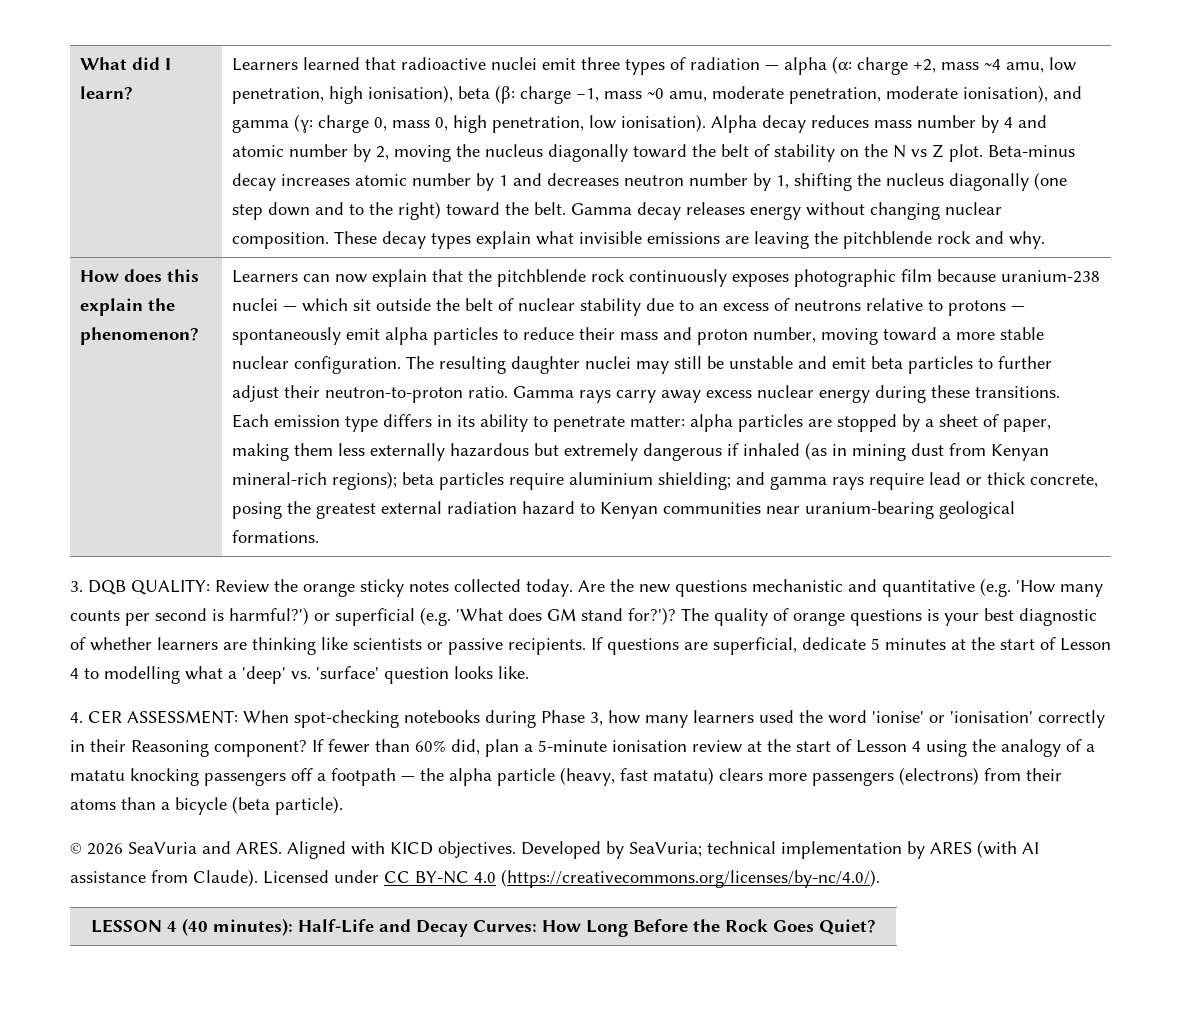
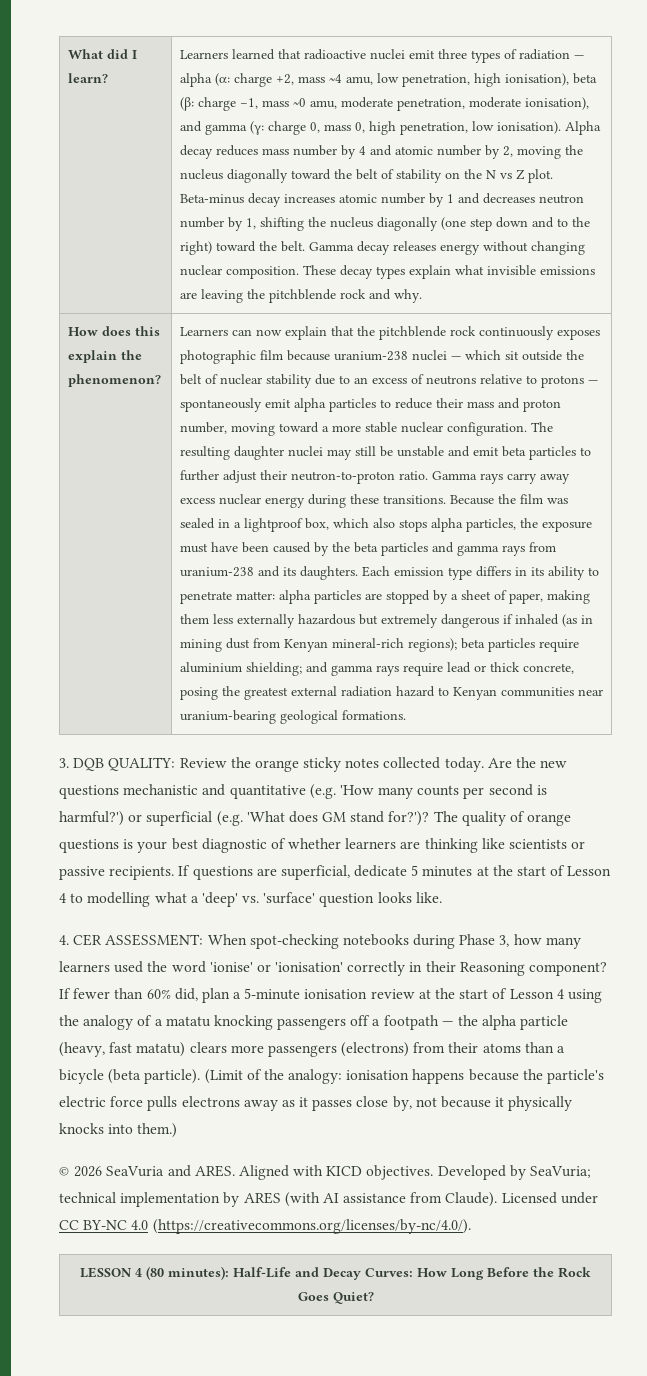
+ Because the film was sealed in a lightproof box, which also stops alpha particles, the exposure must have been caused by the beta particles and gamma rays from uranium-238 and its daughters.
+ (Limit of the analogy: ionisation happens because the particle's electric force pulls electrons away as it passes close by, not because it physically knocks into them.)
- LESSON 4 (40 minutes): Half-Life and Decay Curves: How Long Before the Rock Goes Quiet?
+ LESSON 4 (80 minutes): Half-Life and Decay Curves: How Long Before the Rock Goes Quiet?

